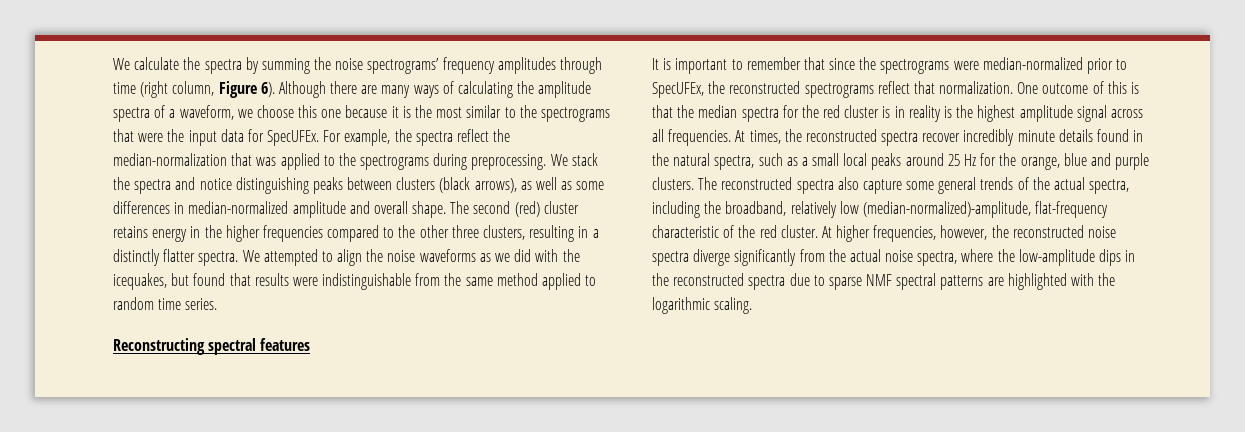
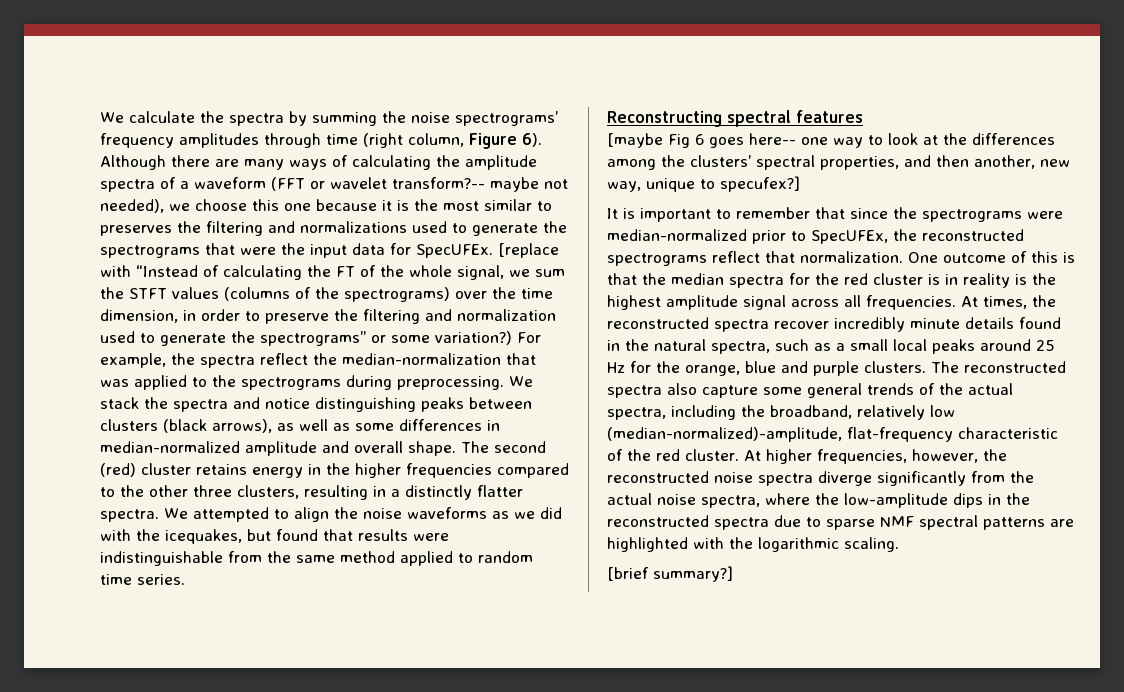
- Although there are many ways of calculating the amplitude spectra of a waveform, we choose this one because it is the most similar to the spectrograms that were the input data for SpecUFEx.
+ Although there are many ways of calculating the amplitude spectra of a waveform (FFT or wavelet transform?-- maybe not needed), we choose this one because it is the most similar to preserves the filtering and normalizations used to generate the spectrograms that were the input data for SpecUFEx.
+ [replace with “Instead of calculating the FT of the whole signal, we sum the STFT values (columns of the spectrograms) over the time dimension, in order to preserve the filtering and normalization used to generate the spectrograms” or some variation?)
+ [maybe Fig 6 goes here-- one way to look at the differences among the clusters’ spectral properties, and then another, new way, unique to specufex?]
+ [brief summary?]

